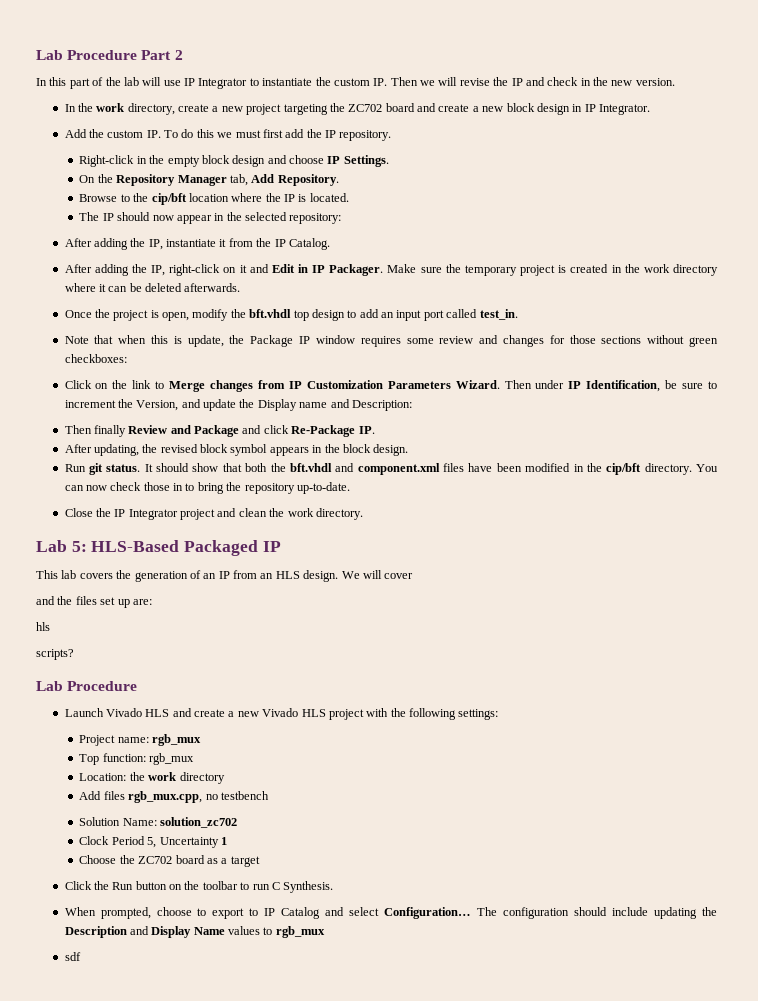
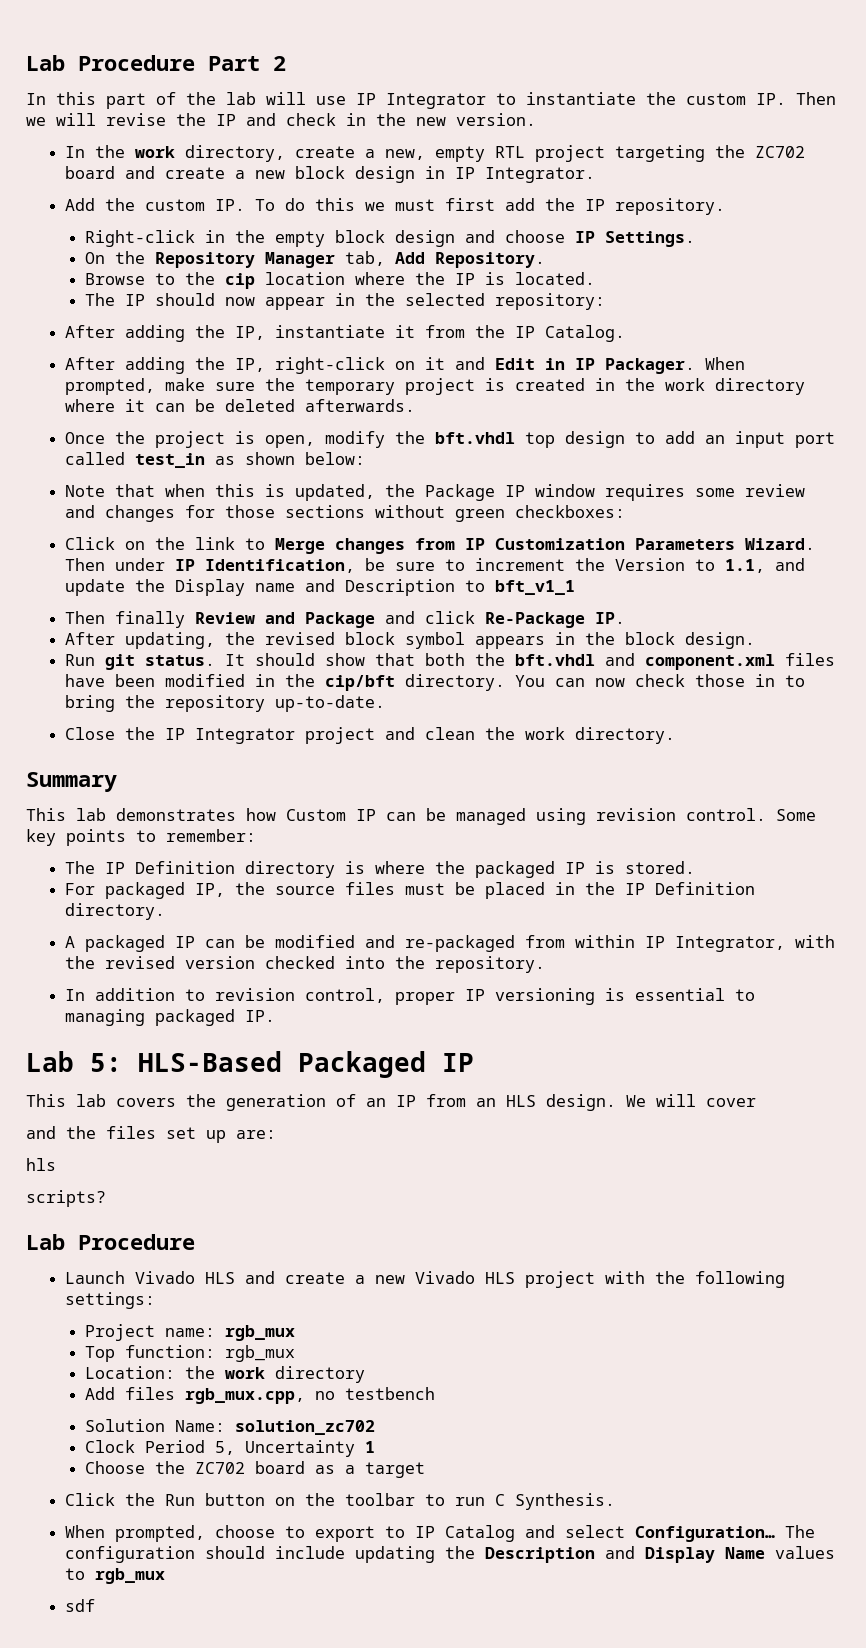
- In the work directory, create a new project targeting the ZC702 board and create a new block design in IP Integrator.
+ In the work directory, create a new, empty RTL project targeting the ZC702 board and create a new block design in IP Integrator.
- Browse to the cip/bft location where the IP is located.
+ Browse to the cip location where the IP is located.
- Make sure the temporary project is created in the work directory where it can be deleted afterwards.
+ When prompted, make sure the temporary project is created in the work directory where it can be deleted afterwards.
- Once the project is open, modify the bft.vhdl top design to add an input port called test_in.
+ Once the project is open, modify the bft.vhdl top design to add an input port called test_in as shown below:
- Note that when this is update, the Package IP window requires some review and changes for those sections without green checkboxes:
+ Note that when this is updated, the Package IP window requires some review and changes for those sections without green checkboxes:
- Then under IP Identification, be sure to increment the Version, and update the Display name and Description:
+ Then under IP Identification, be sure to increment the Version to 1.1, and update the Display name and Description to bft_v1_1
+ Summary
+ This lab demonstrates how Custom IP can be managed using revision control. Some key points to remember:
+ The IP Definition directory is where the packaged IP is stored.
+ For packaged IP, the source files must be placed in the IP Definition directory.
+ A packaged IP can be modified and re-packaged from within IP Integrator, with the revised version checked into the repository.
+ In addition to revision control, proper IP versioning is essential to managing packaged IP.

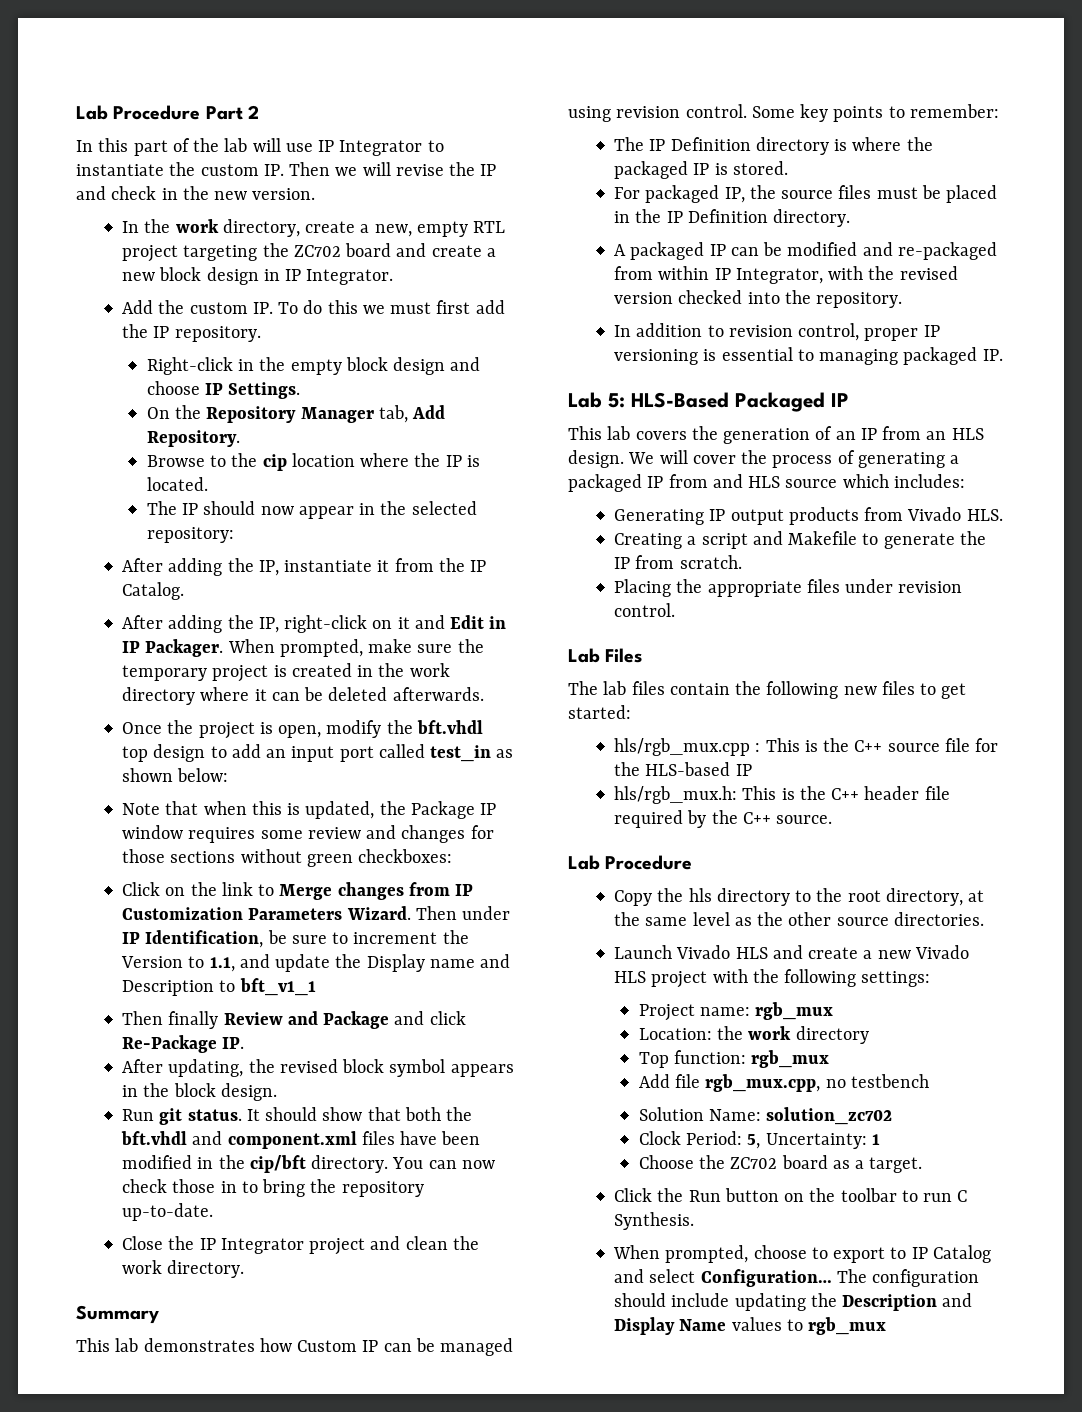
- We will cover
- and the files set up are:
- hls
- scripts?
+ We will cover the process of generating a packaged IP from and HLS source which includes:
+ Generating IP output products from Vivado HLS.
+ Creating a script and Makefile to generate the IP from scratch.
+ Placing the appropriate files under revision control.
+ Lab Files
+ The lab files contain the following new files to get started:
+ hls/rgb_mux.cpp : This is the C++ source file for the HLS-based IP
+ hls/rgb_mux.h: This is the C++ header file required by the C++ source.
  Lab Procedure
+ Copy the hls directory to the root directory, at the same level as the other source directories.
- Top function: rgb_mux
- Add files rgb_mux.cpp, no testbench
+ Top function: rgb_mux
+ Add file rgb_mux.cpp, no testbench
- Clock Period 5, Uncertainty 1
+ Clock Period: 5, Uncertainty: 1
- Choose the ZC702 board as a target
+ Choose the ZC702 board as a target.
- sdf

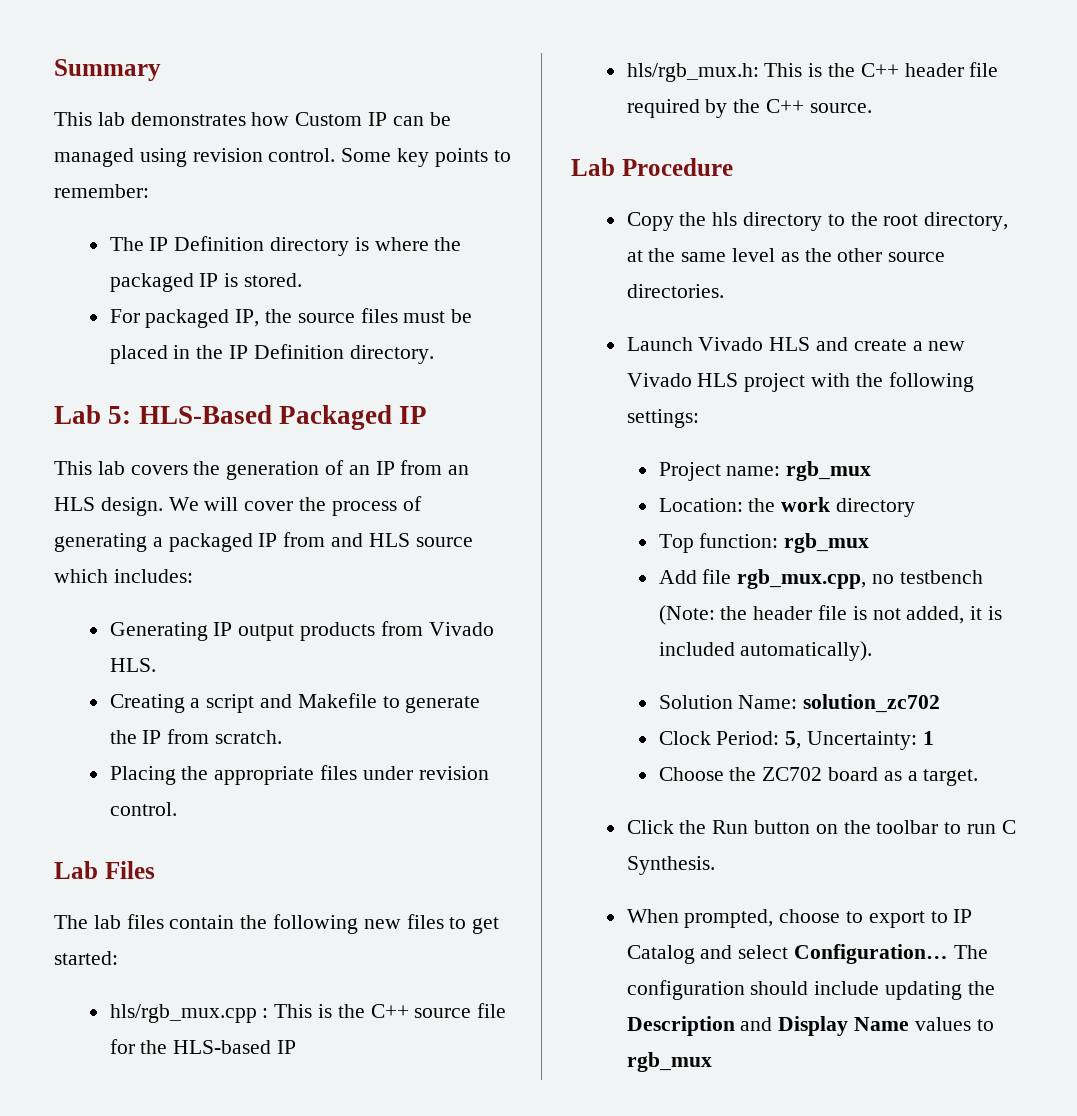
- Lab Procedure Part 2
- In this part of the lab will use IP Integrator to instantiate the custom IP. Then we will revise the IP and check in the new version.
- In the work directory, create a new, empty RTL project targeting the ZC702 board and create a new block design in IP Integrator.
- Add the custom IP. To do this we must first add the IP repository.
- Right-click in the empty block design and choose IP Settings.
- On the Repository Manager tab, Add Repository.
- Browse to the cip location where the IP is located.
- The IP should now appear in the selected repository:
- After adding the IP, instantiate it from the IP Catalog.
- After adding the IP, right-click on it and Edit in IP Packager. When prompted, make sure the temporary project is created in the work directory where it can be deleted afterwards.
- Once the project is open, modify the bft.vhdl top design to add an input port called test_in as shown below:
- Note that when this is updated, the Package IP window requires some review and changes for those sections without green checkboxes:
- Click on the link to Merge changes from IP Customization Parameters Wizard. Then under IP Identification, be sure to increment the Version to 1.1, and update the Display name and Description to bft_v1_1
- Then finally Review and Package and click Re-Package IP.
- After updating, the revised block symbol appears in the block design.
- Run git status. It should show that both the bft.vhdl and component.xml files have been modified in the cip/bft directory. You can now check those in to bring the repository up-to-date.
- Close the IP Integrator project and clean the work directory.
- A packaged IP can be modified and re-packaged from within IP Integrator, with the revised version checked into the repository.
- In addition to revision control, proper IP versioning is essential to managing packaged IP.
- Add file rgb_mux.cpp, no testbench
+ Add file rgb_mux.cpp, no testbench (Note: the header file is not added, it is included automatically).

